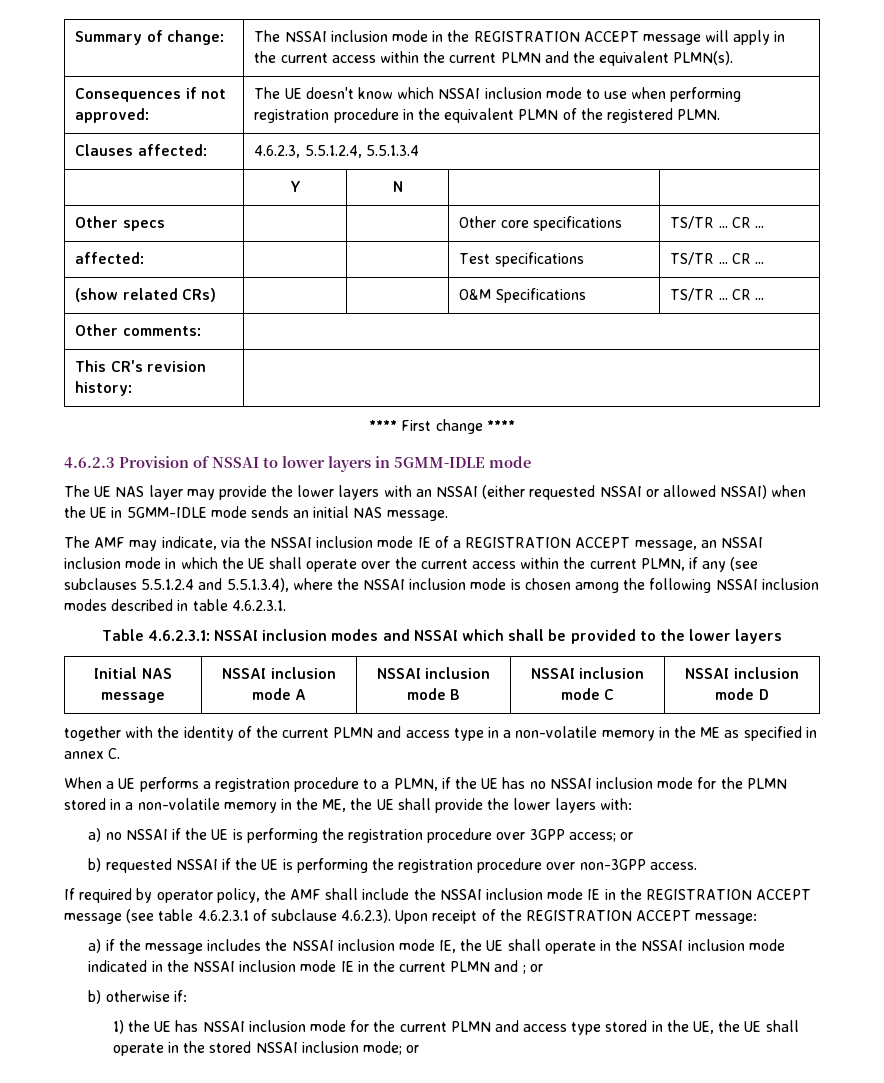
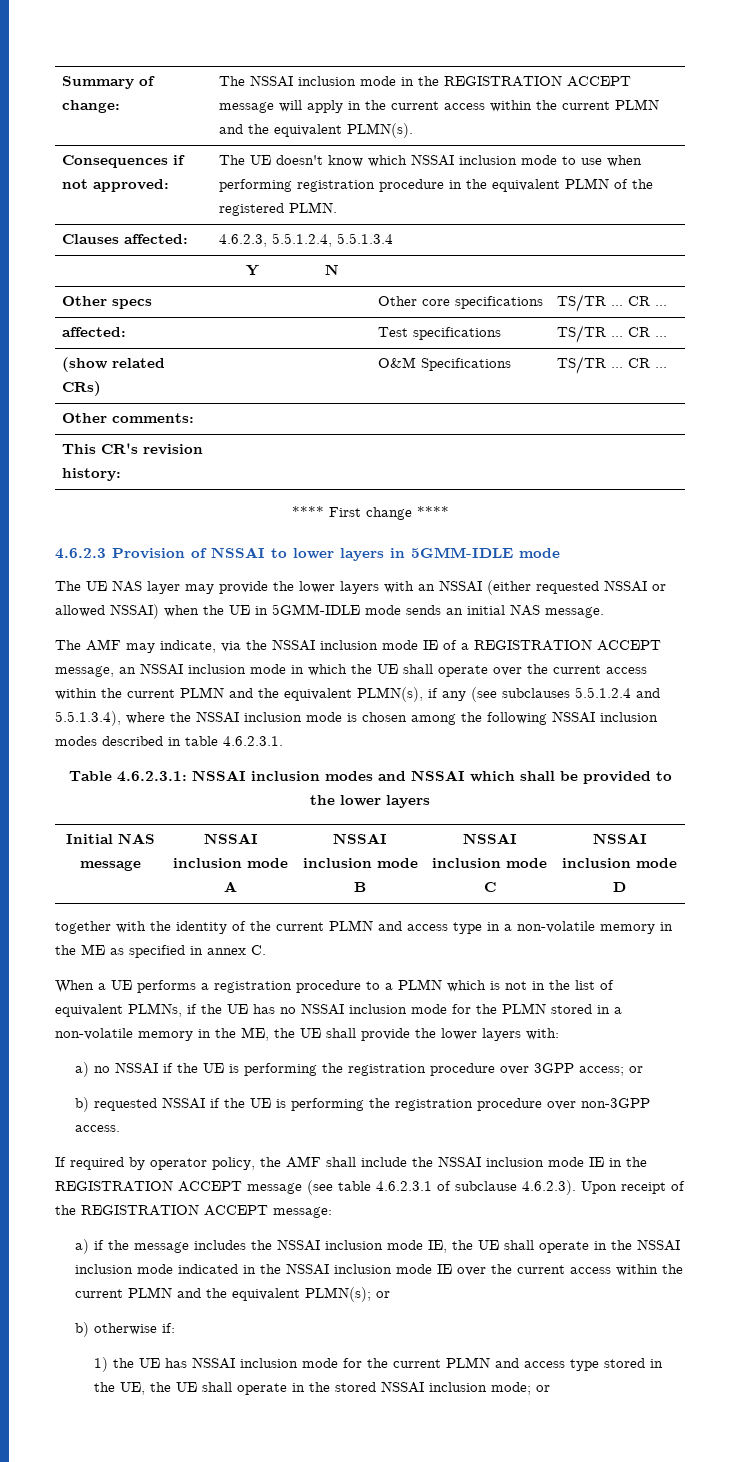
- The AMF may indicate, via the NSSAI inclusion mode IE of a REGISTRATION ACCEPT message, an NSSAI inclusion mode in which the UE shall operate over the current access within the current PLMN, if any (see subclauses 5.5.1.2.4 and 5.5.1.3.4), where the NSSAI inclusion mode is chosen among the following NSSAI inclusion modes described in table 4.6.2.3.1.
+ The AMF may indicate, via the NSSAI inclusion mode IE of a REGISTRATION ACCEPT message, an NSSAI inclusion mode in which the UE shall operate over the current access within the current PLMN and the equivalent PLMN(s), if any (see subclauses 5.5.1.2.4 and 5.5.1.3.4), where the NSSAI inclusion mode is chosen among the following NSSAI inclusion modes described in table 4.6.2.3.1.
- When a UE performs a registration procedure to a PLMN, if the UE has no NSSAI inclusion mode for the PLMN stored in a non-volatile memory in the ME, the UE shall provide the lower layers with:
+ When a UE performs a registration procedure to a PLMN which is not in the list of equivalent PLMNs, if the UE has no NSSAI inclusion mode for the PLMN stored in a non-volatile memory in the ME, the UE shall provide the lower layers with:
- a) if the message includes the NSSAI inclusion mode IE, the UE shall operate in the NSSAI inclusion mode indicated in the NSSAI inclusion mode IE in the current PLMN and ; or
+ a) if the message includes the NSSAI inclusion mode IE, the UE shall operate in the NSSAI inclusion mode indicated in the NSSAI inclusion mode IE over the current access within the current PLMN and the equivalent PLMN(s); or

